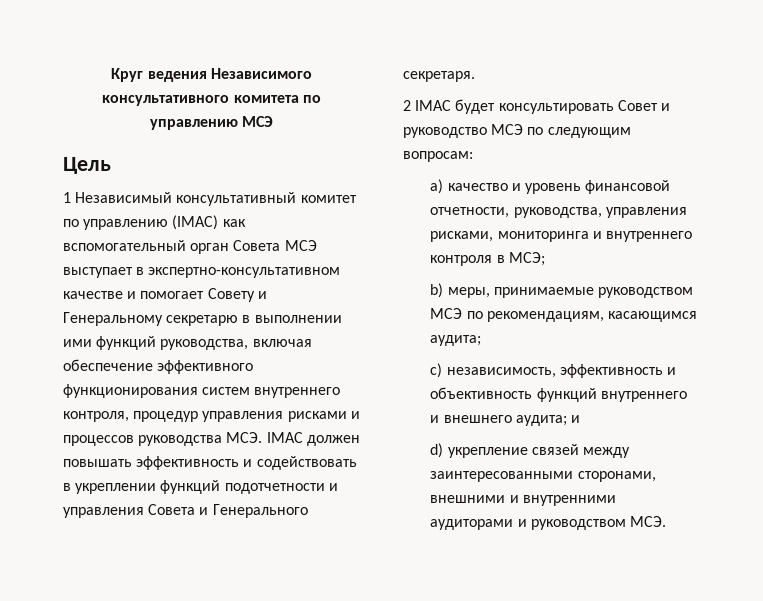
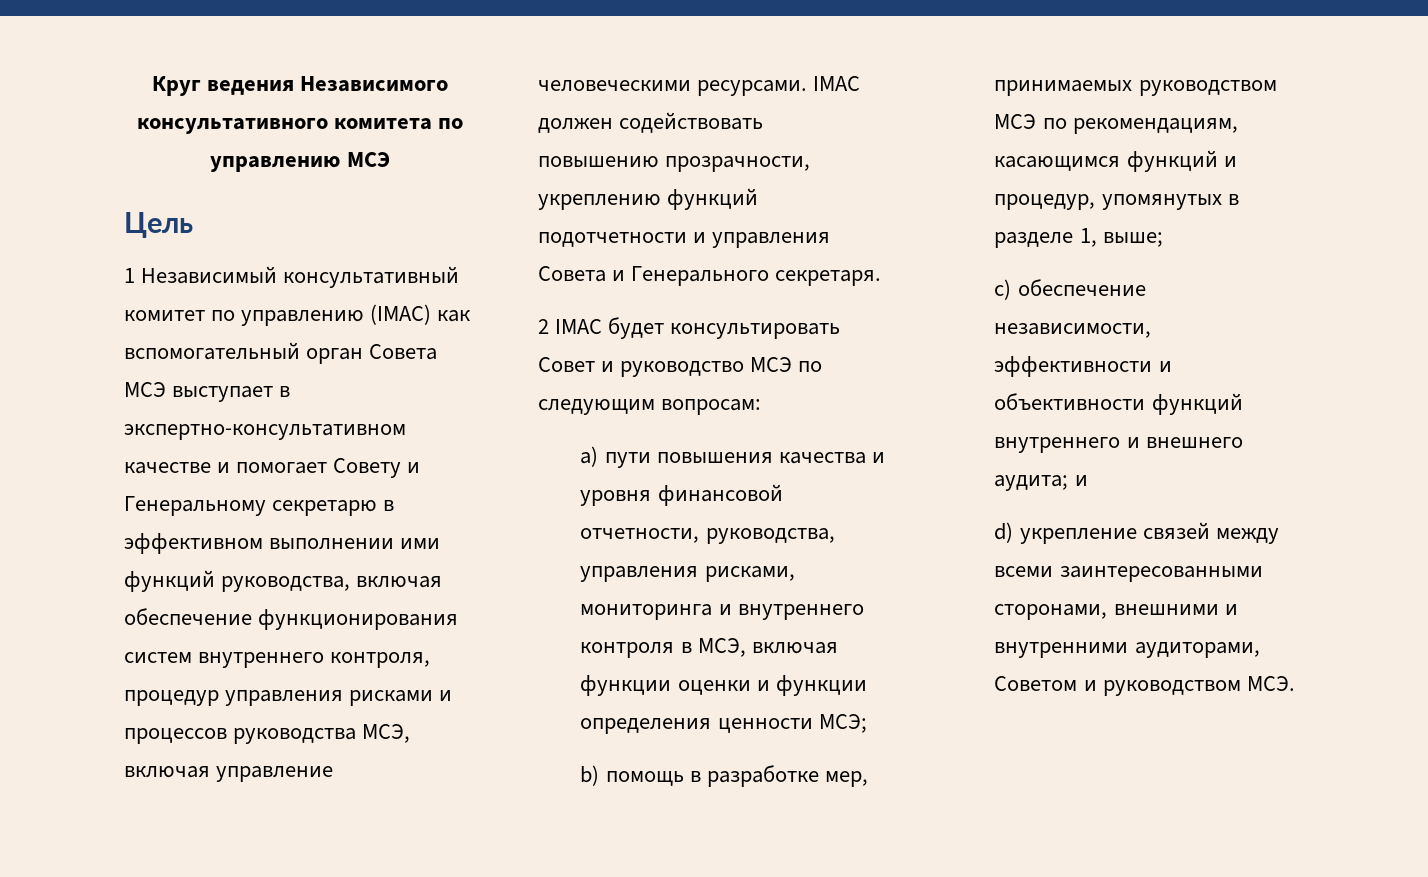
- 1 Независимый консультативный комитет по управлению (IMAC) как вспомогательный орган Совета МСЭ выступает в экспертно-консультативном качестве и помогает Совету и Генеральному секретарю в выполнении ими функций руководства, включая обеспечение эффективного функционирования систем внутреннего контроля, процедур управления рисками и процессов руководства МСЭ. IMAC должен повышать эффективность и содействовать в укреплении функций подотчетности и управления Совета и Генерального секретаря.
+ 1 Независимый консультативный комитет по управлению (IMAC) как вспомогательный орган Совета МСЭ выступает в экспертно-консультативном качестве и помогает Совету и Генеральному секретарю в эффективном выполнении ими функций руководства, включая обеспечение функционирования систем внутреннего контроля, процедур управления рисками и процессов руководства МСЭ, включая управление человеческими ресурсами. IMAC должен содействовать повышению прозрачности, укреплению функций подотчетности и управления Совета и Генерального секретаря.
- a) качество и уровень финансовой отчетности, руководства, управления рисками, мониторинга и внутреннего контроля в МСЭ;
- b) меры, принимаемые руководством МСЭ по рекомендациям, касающимся аудита;
- c) независимость, эффективность и объективность функций внутреннего и внешнего аудита; и
+ a) пути повышения качества и уровня финансовой отчетности, руководства, управления рисками, мониторинга и внутреннего контроля в МСЭ, включая функции оценки и функции определения ценности МСЭ;
+ b) помощь в разработке мер, принимаемых руководством МСЭ по рекомендациям, касающимся функций и процедур, упомянутых в разделе 1, выше;
+ c) обеспечение независимости, эффективности и объективности функций внутреннего и внешнего аудита; и
- d) укрепление связей между заинтересованными сторонами, внешними и внутренними аудиторами и руководством МСЭ.
+ d) укрепление связей между всеми заинтересованными сторонами, внешними и внутренними аудиторами, Советом и руководством МСЭ.

